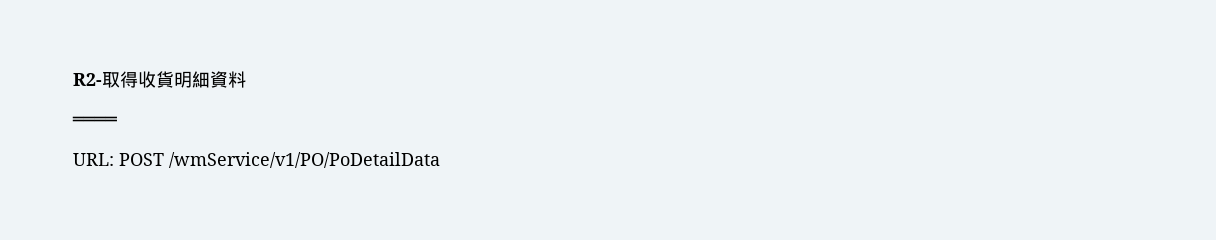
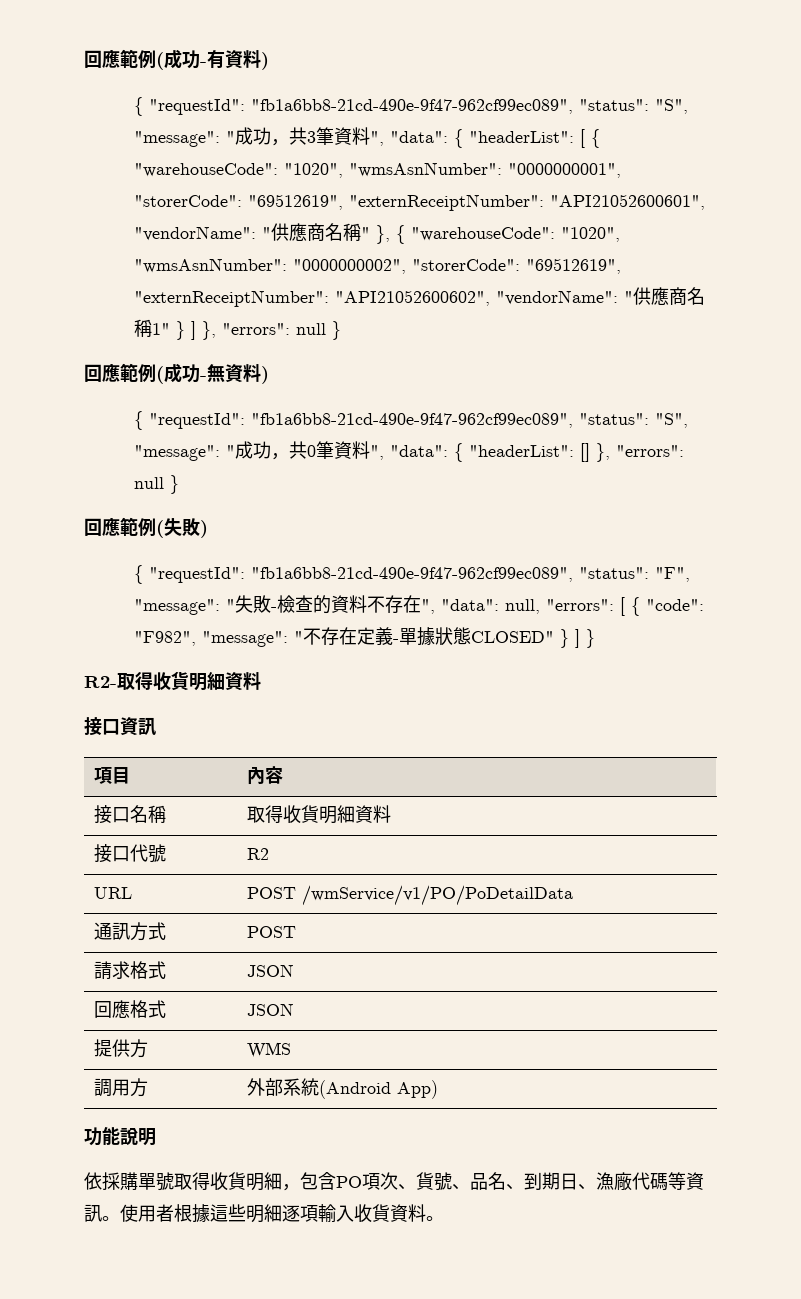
+ 回應範例(成功-有資料)
+ { "requestId": "fb1a6bb8-21cd-490e-9f47-962cf99ec089", "status": "S", "message": "成功，共3筆資料", "data": { "headerList": [ { "warehouseCode": "1020", "wmsAsnNumber": "0000000001", "storerCode": "69512619", "externReceiptNumber": "API21052600601", "vendorName": "供應商名稱" }, { "warehouseCode": "1020", "wmsAsnNumber": "0000000002", "storerCode": "69512619", "externReceiptNumber": "API21052600602", "vendorName": "供應商名稱1" } ] }, "errors": null }
+ 回應範例(成功-無資料)
+ { "requestId": "fb1a6bb8-21cd-490e-9f47-962cf99ec089", "status": "S", "message": "成功，共0筆資料", "data": { "headerList": [] }, "errors": null }
+ 回應範例(失敗)
+ { "requestId": "fb1a6bb8-21cd-490e-9f47-962cf99ec089", "status": "F", "message": "失敗-檢查的資料不存在", "data": null, "errors": [ { "code": "F982", "message": "不存在定義-單據狀態CLOSED" } ] }
- ════
- URL: POST /wmService/v1/PO/PoDetailData
+ 接口資訊
+ 項目 | 內容
+ 接口名稱 | 取得收貨明細資料
+ 接口代號 | R2
+ URL | POST /wmService/v1/PO/PoDetailData
+ 通訊方式 | POST
+ 請求格式 | JSON
+ 回應格式 | JSON
+ 提供方 | WMS
+ 調用方 | 外部系統(Android App)
+ 功能說明
+ 依採購單號取得收貨明細，包含PO項次、貨號、品名、到期日、漁廠代碼等資訊。使用者根據這些明細逐項輸入收貨資料。

